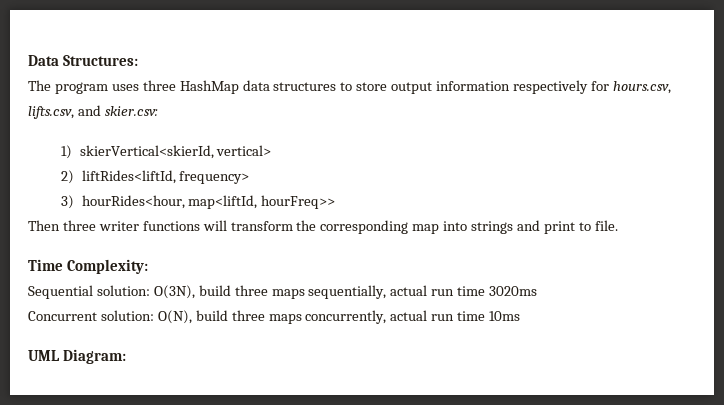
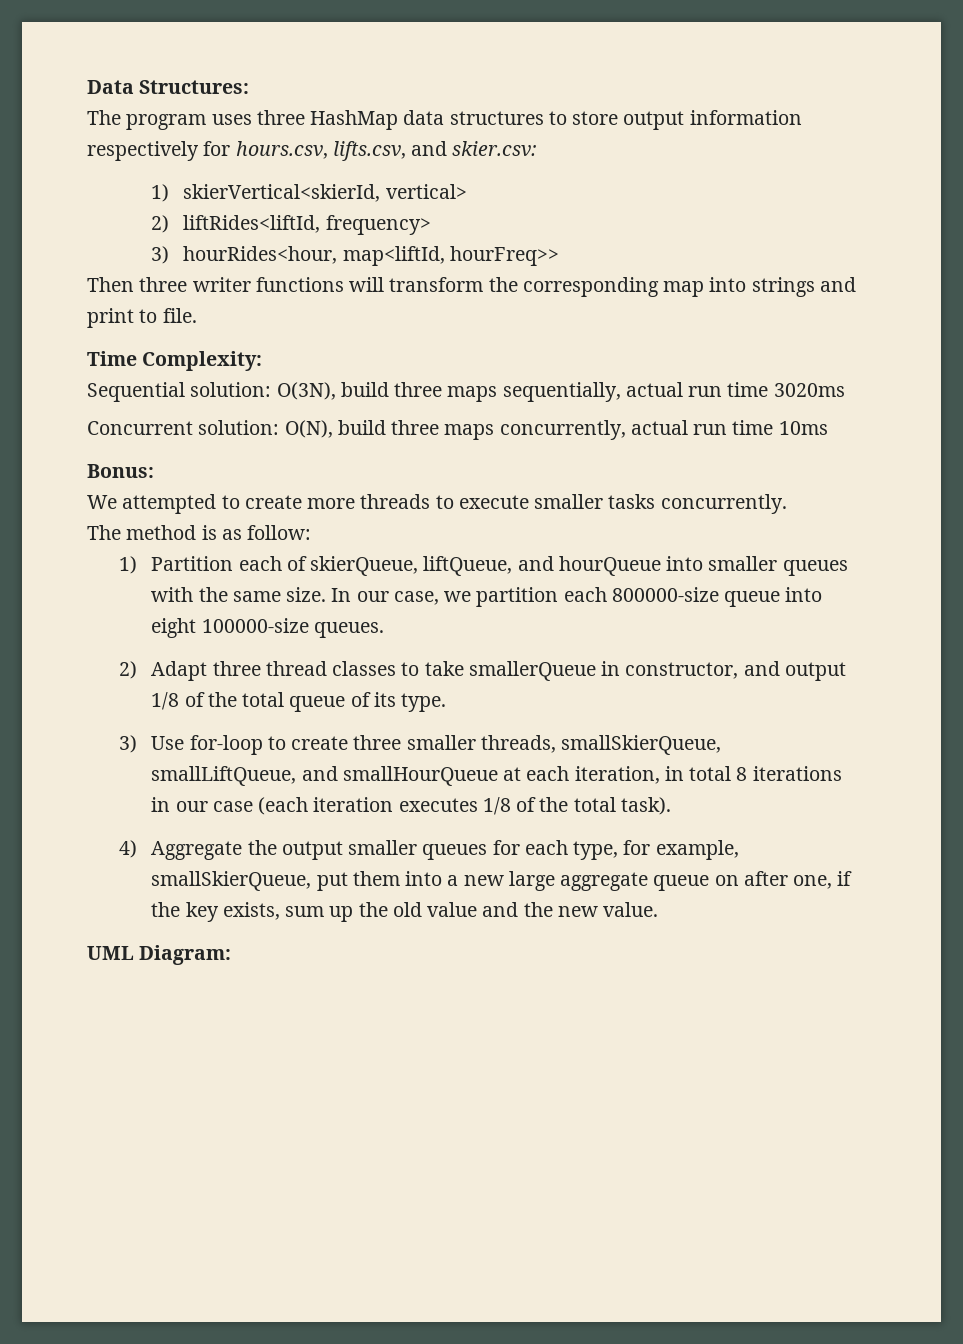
+ Bonus:
+ We attempted to create more threads to execute smaller tasks concurrently.
+ The method is as follow:
+ 1) Partition each of skierQueue, liftQueue, and hourQueue into smaller queues with the same size. In our case, we partition each 800000-size queue into eight 100000-size queues.
+ 2) Adapt three thread classes to take smallerQueue in constructor, and output 1/8 of the total queue of its type.
+ 3) Use for-loop to create three smaller threads, smallSkierQueue, smallLiftQueue, and smallHourQueue at each iteration, in total 8 iterations in our case (each iteration executes 1/8 of the total task).
+ 4) Aggregate the output smaller queues for each type, for example, smallSkierQueue, put them into a new large aggregate queue on after one, if the key exists, sum up the old value and the new value.

